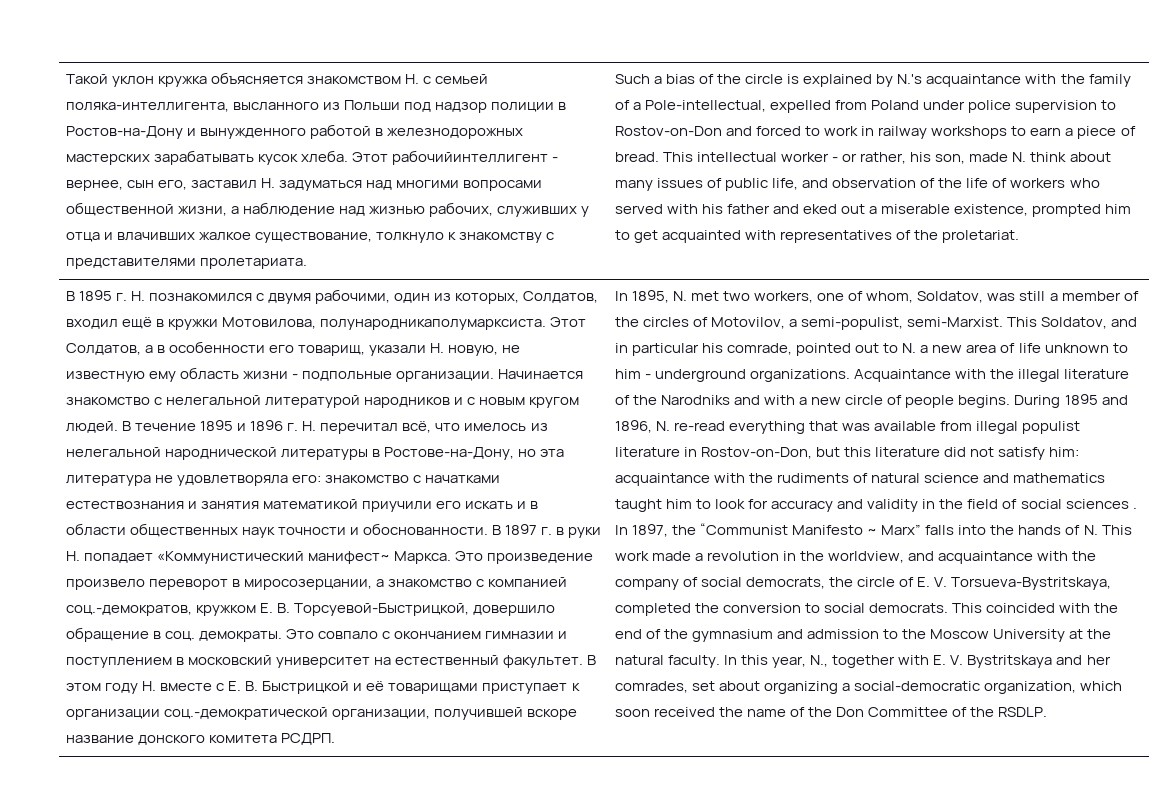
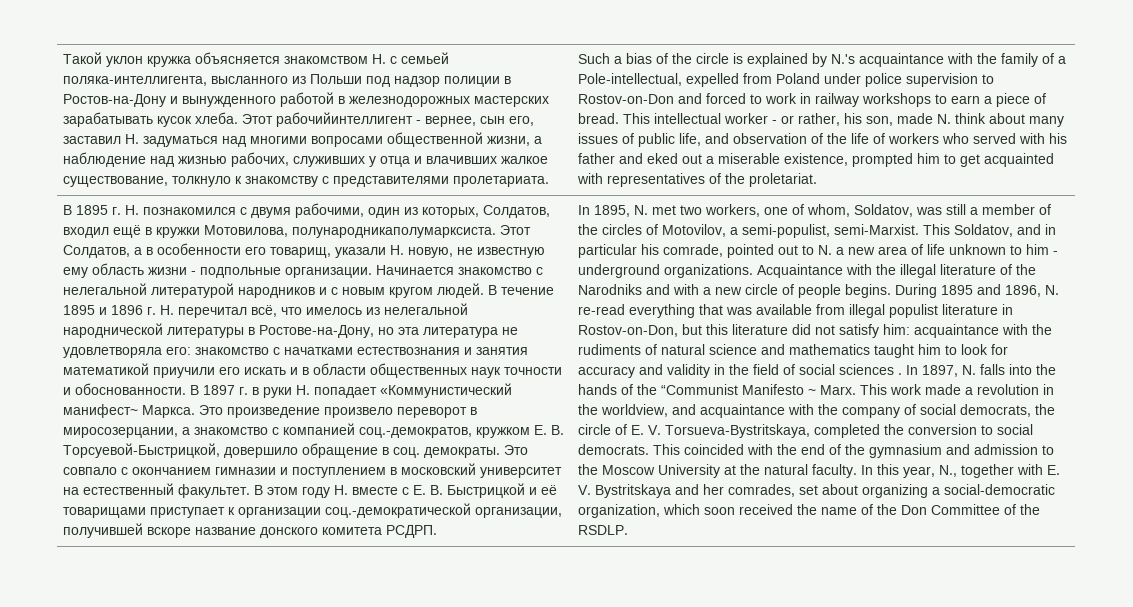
- In 1897, the “Communist Manifesto ~ Marx” falls into the hands of N. This work made a revolution in the worldview, and acquaintance with the company of social democrats, the circle of E. V. Torsueva-Bystritskaya, completed the conversion to social democrats.
+ In 1897, N. falls into the hands of the “Communist Manifesto ~ Marx. This work made a revolution in the worldview, and acquaintance with the company of social democrats, the circle of E. V. Torsueva-Bystritskaya, completed the conversion to social democrats.

